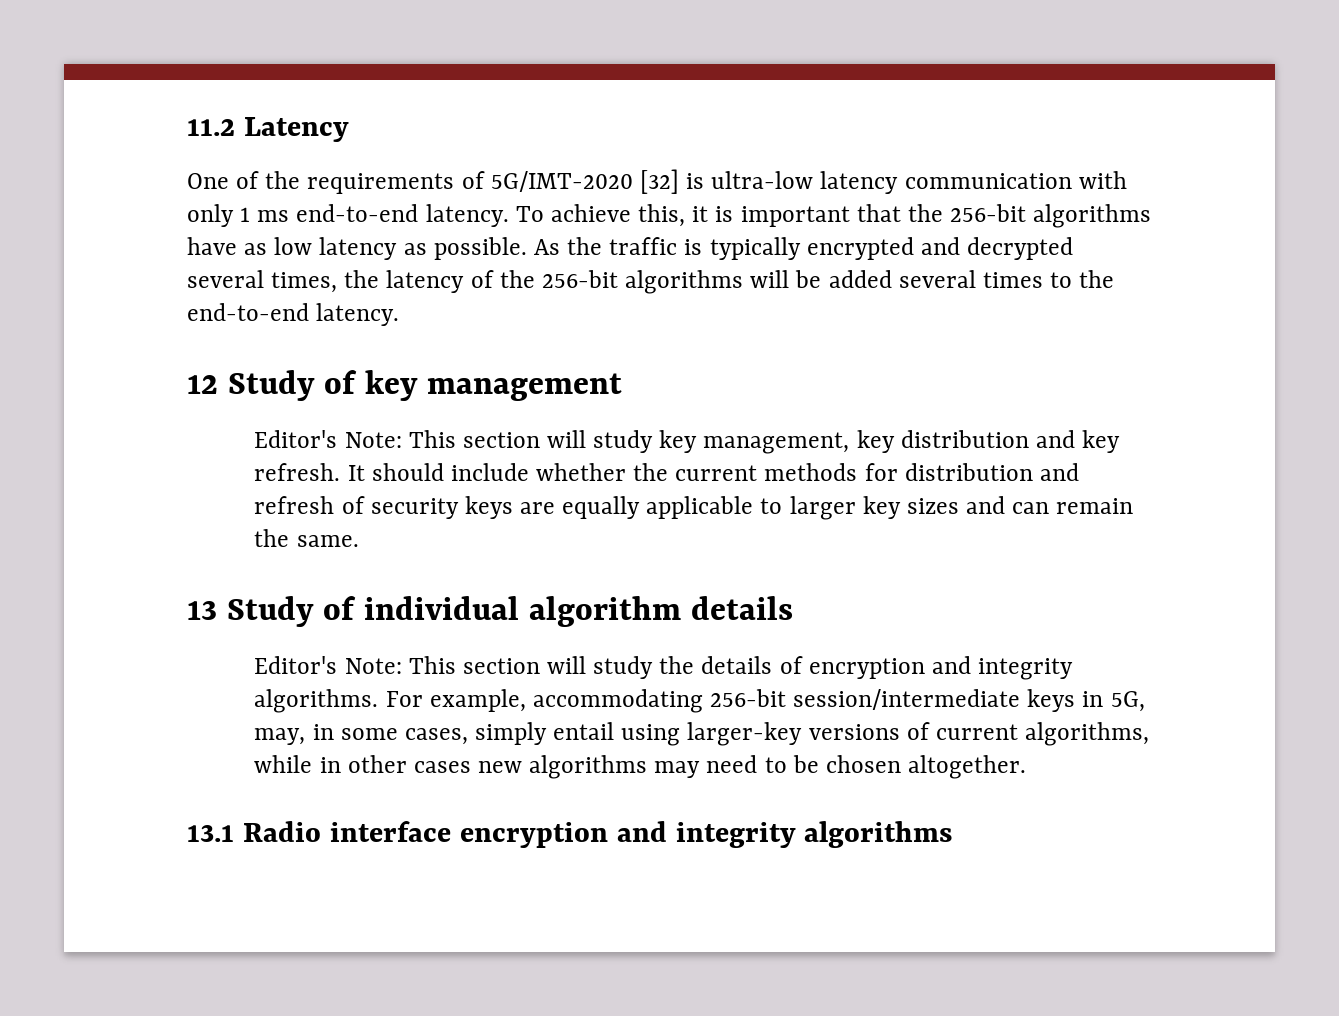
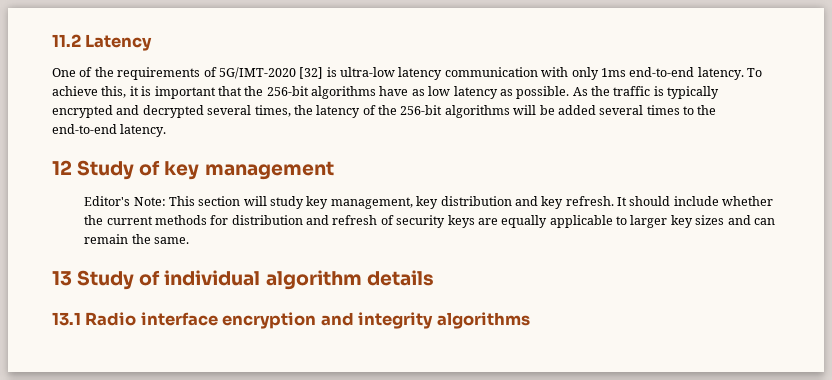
- One of the requirements of 5G/IMT-2020 [32] is ultra-low latency communication with only 1 ms end-to-end latency.
+ One of the requirements of 5G/IMT-2020 [32] is ultra-low latency communication with only 1ms end-to-end latency.
- Editor's Note: This section will study the details of encryption and integrity algorithms. For example, accommodating 256-bit session/intermediate keys in 5G, may, in some cases, simply entail using larger-key versions of current algorithms, while in other cases new algorithms may need to be chosen altogether.

